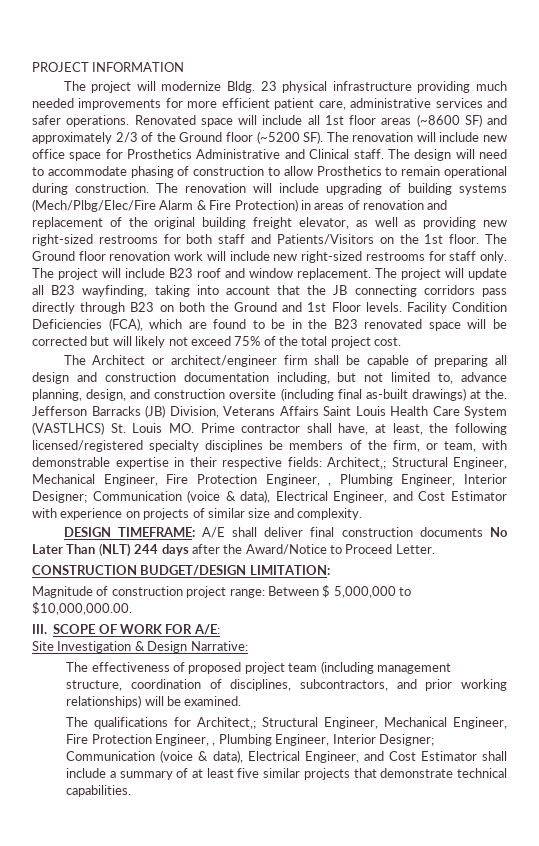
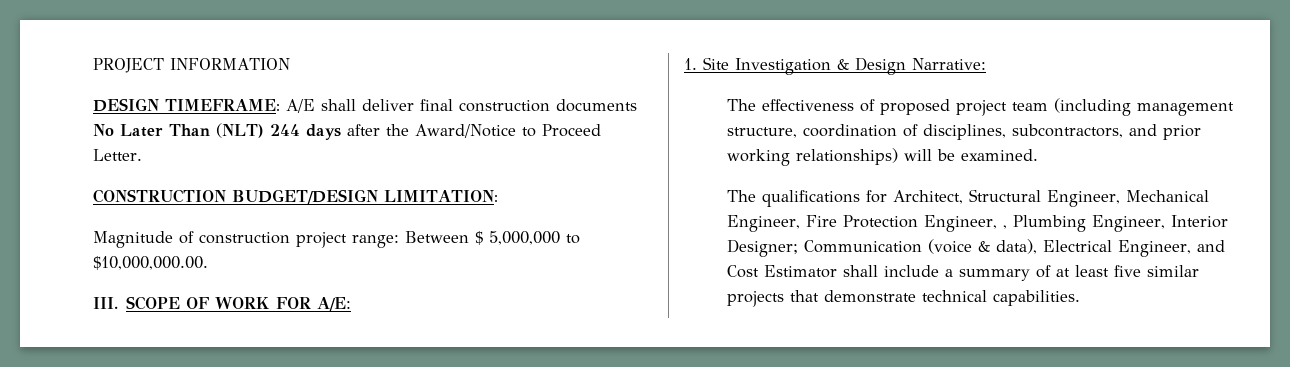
- The project will modernize Bldg. 23 physical infrastructure providing much needed improvements for more efficient patient care, administrative services and safer operations. Renovated space will include all 1st floor areas (~8600 SF) and approximately 2/3 of the Ground floor (~5200 SF). The renovation will include new office space for Prosthetics Administrative and Clinical staff. The design will need to accommodate phasing of construction to allow Prosthetics to remain operational during construction. The renovation will include upgrading of building systems (Mech/Plbg/Elec/Fire Alarm & Fire Protection) in areas of renovation and replacement of the original building freight elevator, as well as providing new right-sized restrooms for both staff and Patients/Visitors on the 1st floor. The Ground floor renovation work will include new right-sized restrooms for staff only. The project will include B23 roof and window replacement. The project will update all B23 wayfinding, taking into account that the JB connecting corridors pass directly through B23 on both the Ground and 1st Floor levels. Facility Condition Deficiencies (FCA), which are found to be in the B23 renovated space will be corrected but will likely not exceed 75% of the total project cost.
- The Architect or architect/engineer firm shall be capable of preparing all design and construction documentation including, but not limited to, advance planning, design, and construction oversite (including final as-built drawings) at the. Jefferson Barracks (JB) Division, Veterans Affairs Saint Louis Health Care System (VASTLHCS) St. Louis MO. Prime contractor shall have, at least, the following licensed/registered specialty disciplines be members of the firm, or team, with demonstrable expertise in their respective fields: Architect,; Structural Engineer, Mechanical Engineer, Fire Protection Engineer, , Plumbing Engineer, Interior Designer; Communication (voice & data), Electrical Engineer, and Cost Estimator with experience on projects of similar size and complexity.
- Site Investigation & Design Narrative:
+ 1. Site Investigation & Design Narrative:
- The qualifications for Architect,; Structural Engineer, Mechanical Engineer, Fire Protection Engineer, , Plumbing Engineer, Interior Designer; Communication (voice & data), Electrical Engineer, and Cost Estimator shall include a summary of at least five similar projects that demonstrate technical capabilities.
+ The qualifications for Architect, Structural Engineer, Mechanical Engineer, Fire Protection Engineer, , Plumbing Engineer, Interior Designer; Communication (voice & data), Electrical Engineer, and Cost Estimator shall include a summary of at least five similar projects that demonstrate technical capabilities.

